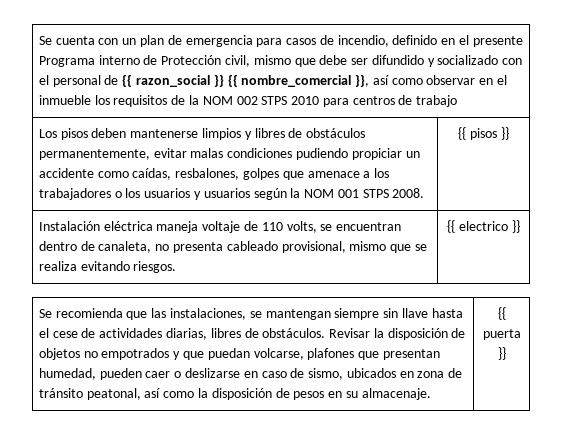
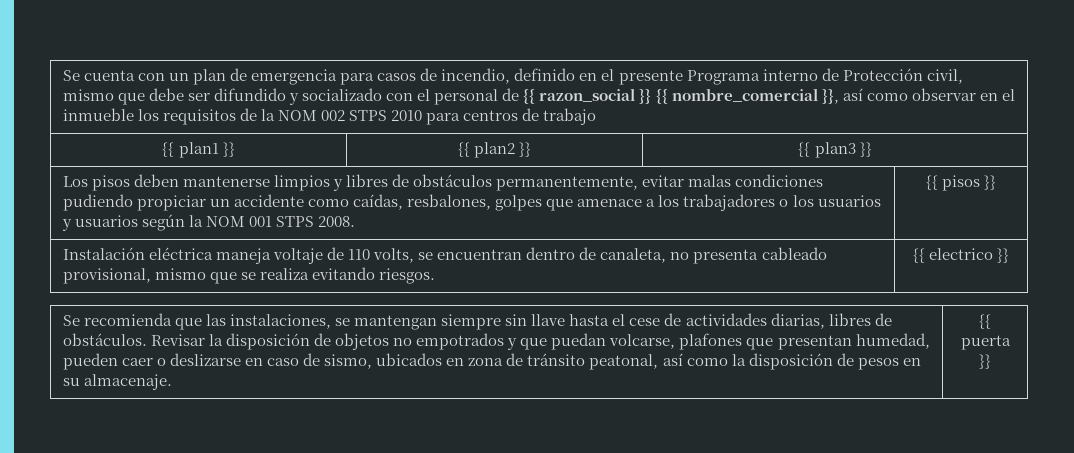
+ {{ plan1 }} | {{ plan2 }} | {{ plan3 }}

